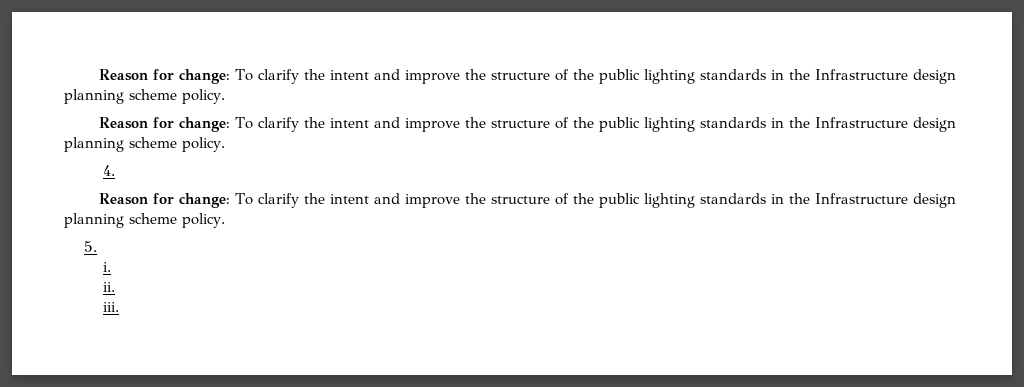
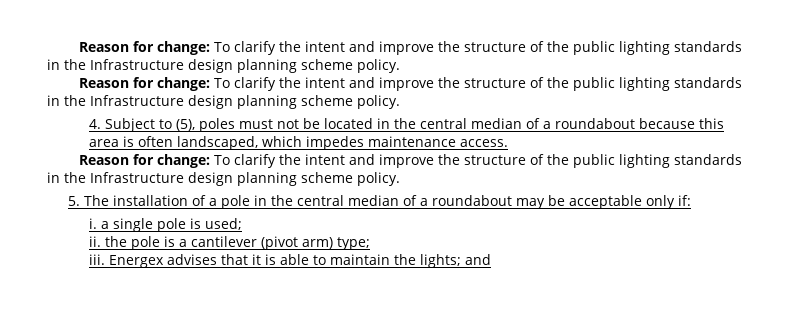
- 4.
+ 4. Subject to (5), poles must not be located in the central median of a roundabout because this area is often landscaped, which impedes maintenance access.
- 5.
- i.
- ii.
- iii.
+ 5. The installation of a pole in the central median of a roundabout may be acceptable only if:
+ i. a single pole is used;
+ ii. the pole is a cantilever (pivot arm) type;
+ iii. Energex advises that it is able to maintain the lights; and

